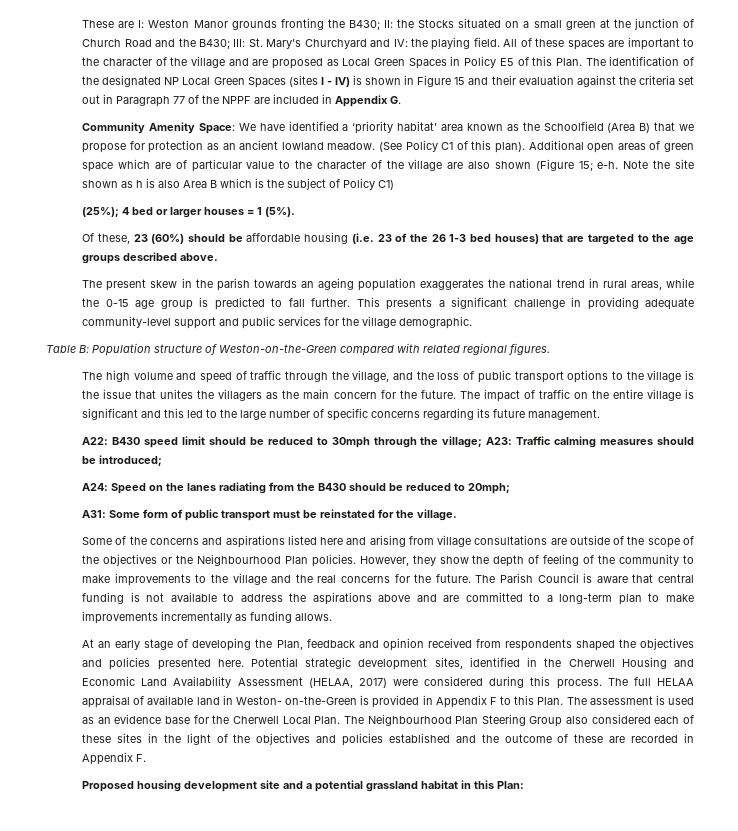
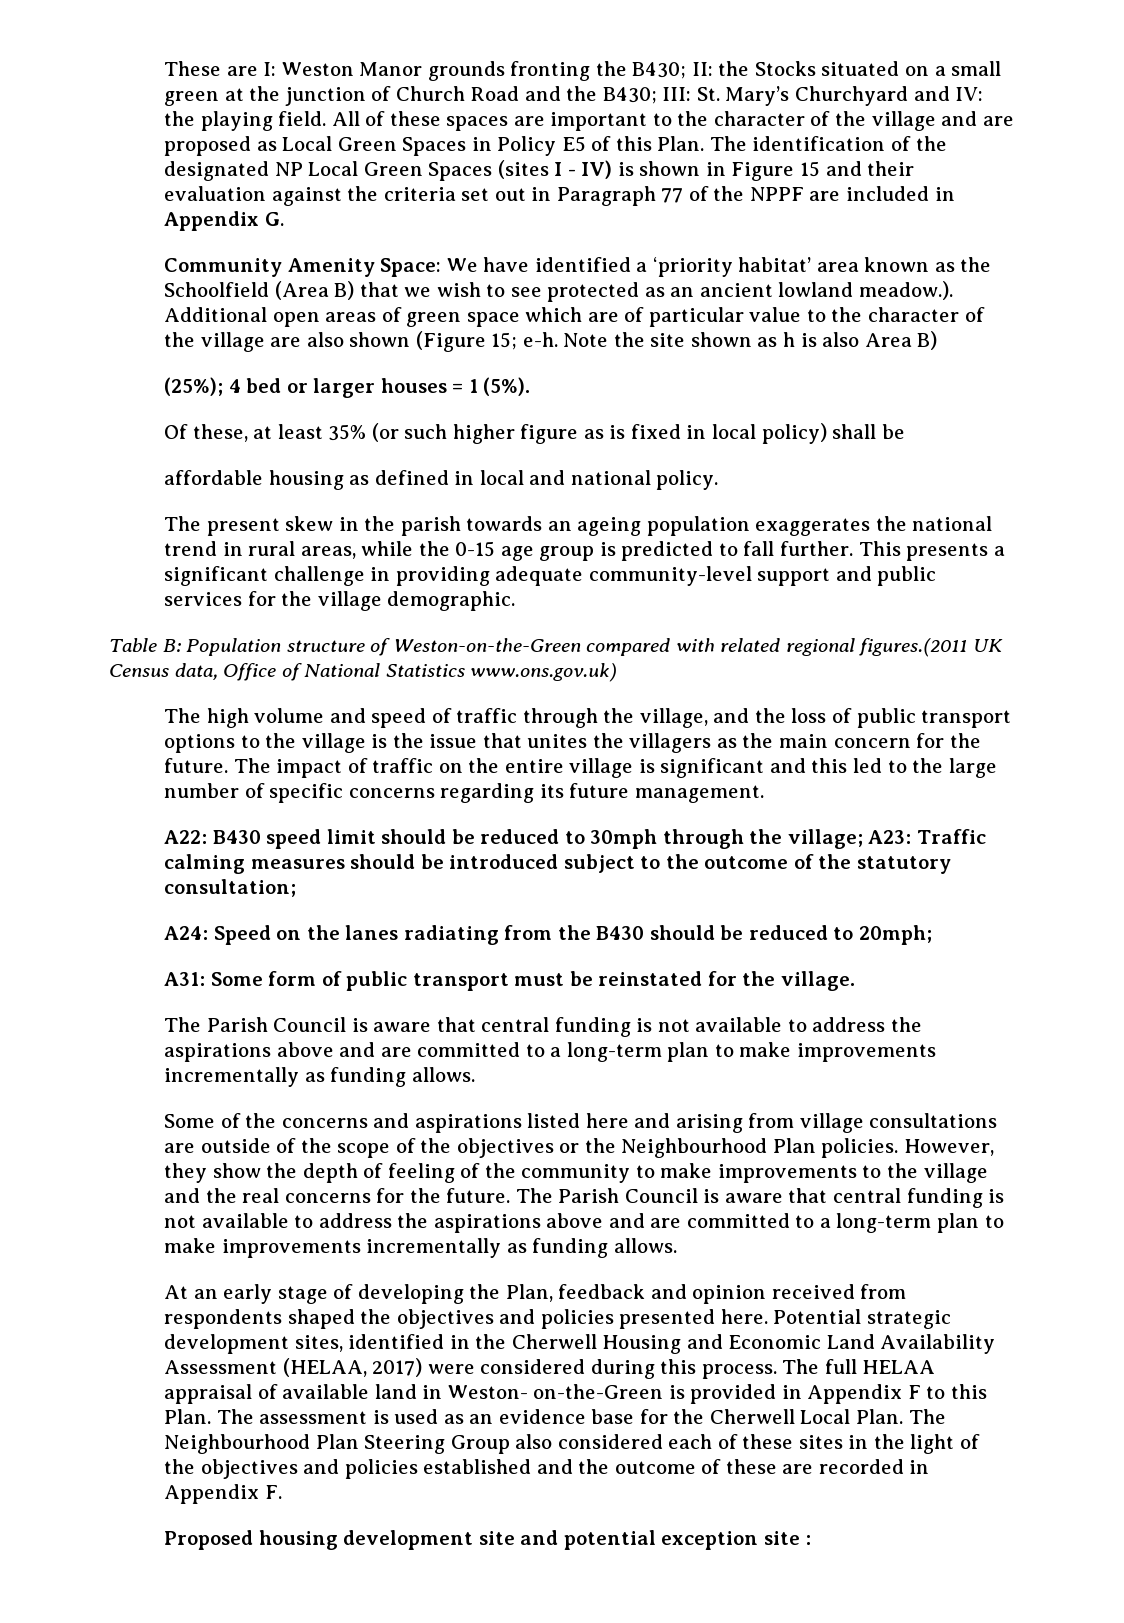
- Community Amenity Space: We have identified a ‘priority habitat’ area known as the Schoolfield (Area B) that we propose for protection as an ancient lowland meadow. (See Policy C1 of this plan). Additional open areas of green space which are of particular value to the character of the village are also shown (Figure 15; e-h.
+ Community Amenity Space: We have identified a ‘priority habitat’ area known as the Schoolfield (Area B) that we wish to see protected as an ancient lowland meadow.). Additional open areas of green space which are of particular value to the character of the village are also shown (Figure 15; e-h.
- Note the site shown as h is also Area B which is the subject of Policy C1)
+ Note the site shown as h is also Area B)
- Of these, 23 (60%) should be affordable housing (i.e. 23 of the 26 1-3 bed houses) that are targeted to the age groups described above.
+ Of these, at least 35% (or such higher figure as is fixed in local policy) shall be
+ affordable housing as defined in local and national policy.
- Table B: Population structure of Weston-on-the-Green compared with related regional figures.
+ Table B: Population structure of Weston-on-the-Green compared with related regional figures.(2011 UK Census data, Office of National Statistics www.ons.gov.uk)
- A22: B430 speed limit should be reduced to 30mph through the village; A23: Traffic calming measures should be introduced;
+ A22: B430 speed limit should be reduced to 30mph through the village; A23: Traffic calming measures should be introduced subject to the outcome of the statutory consultation;
  A31: Some form of public transport must be reinstated for the village.
+ The Parish Council is aware that central funding is not available to address the aspirations above and are committed to a long-term plan to make improvements incrementally as funding allows.
- Proposed housing development site and a potential grassland habitat in this Plan:
+ Proposed housing development site and potential exception site :

